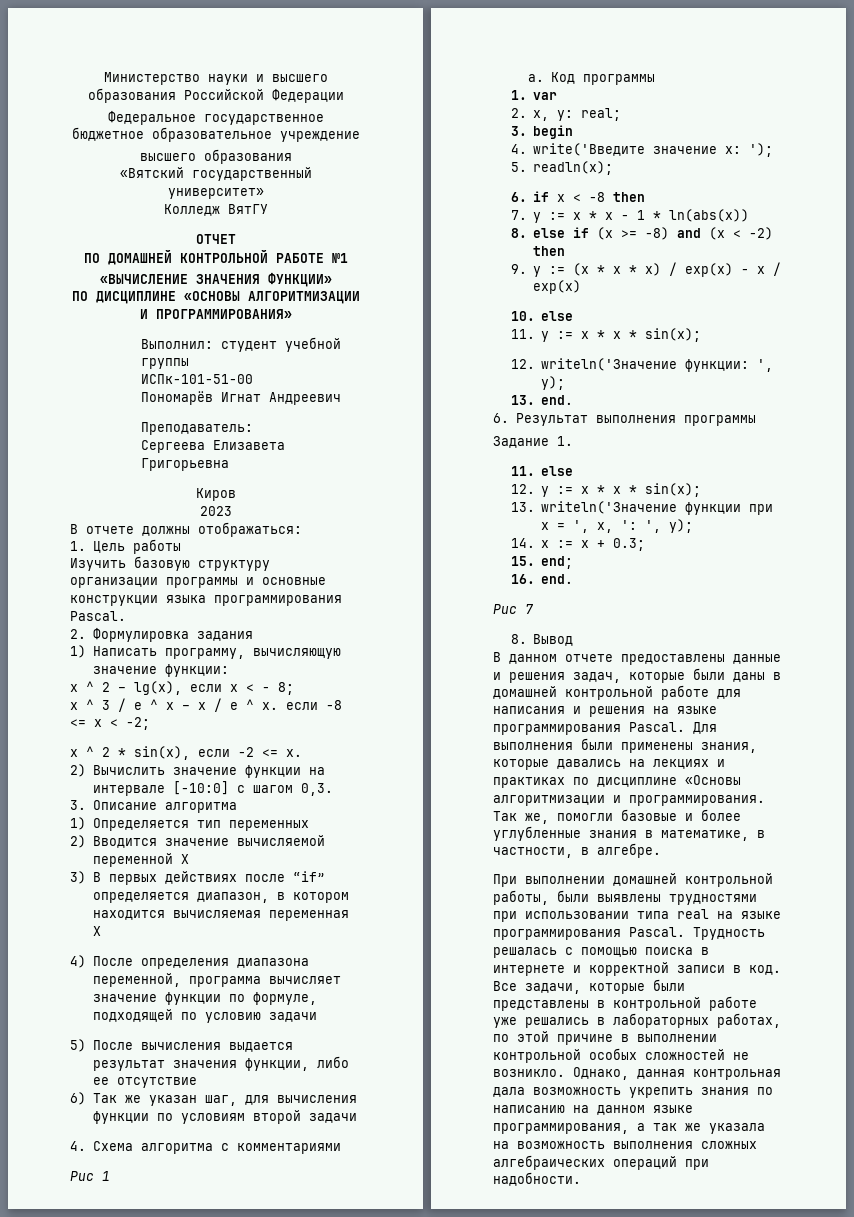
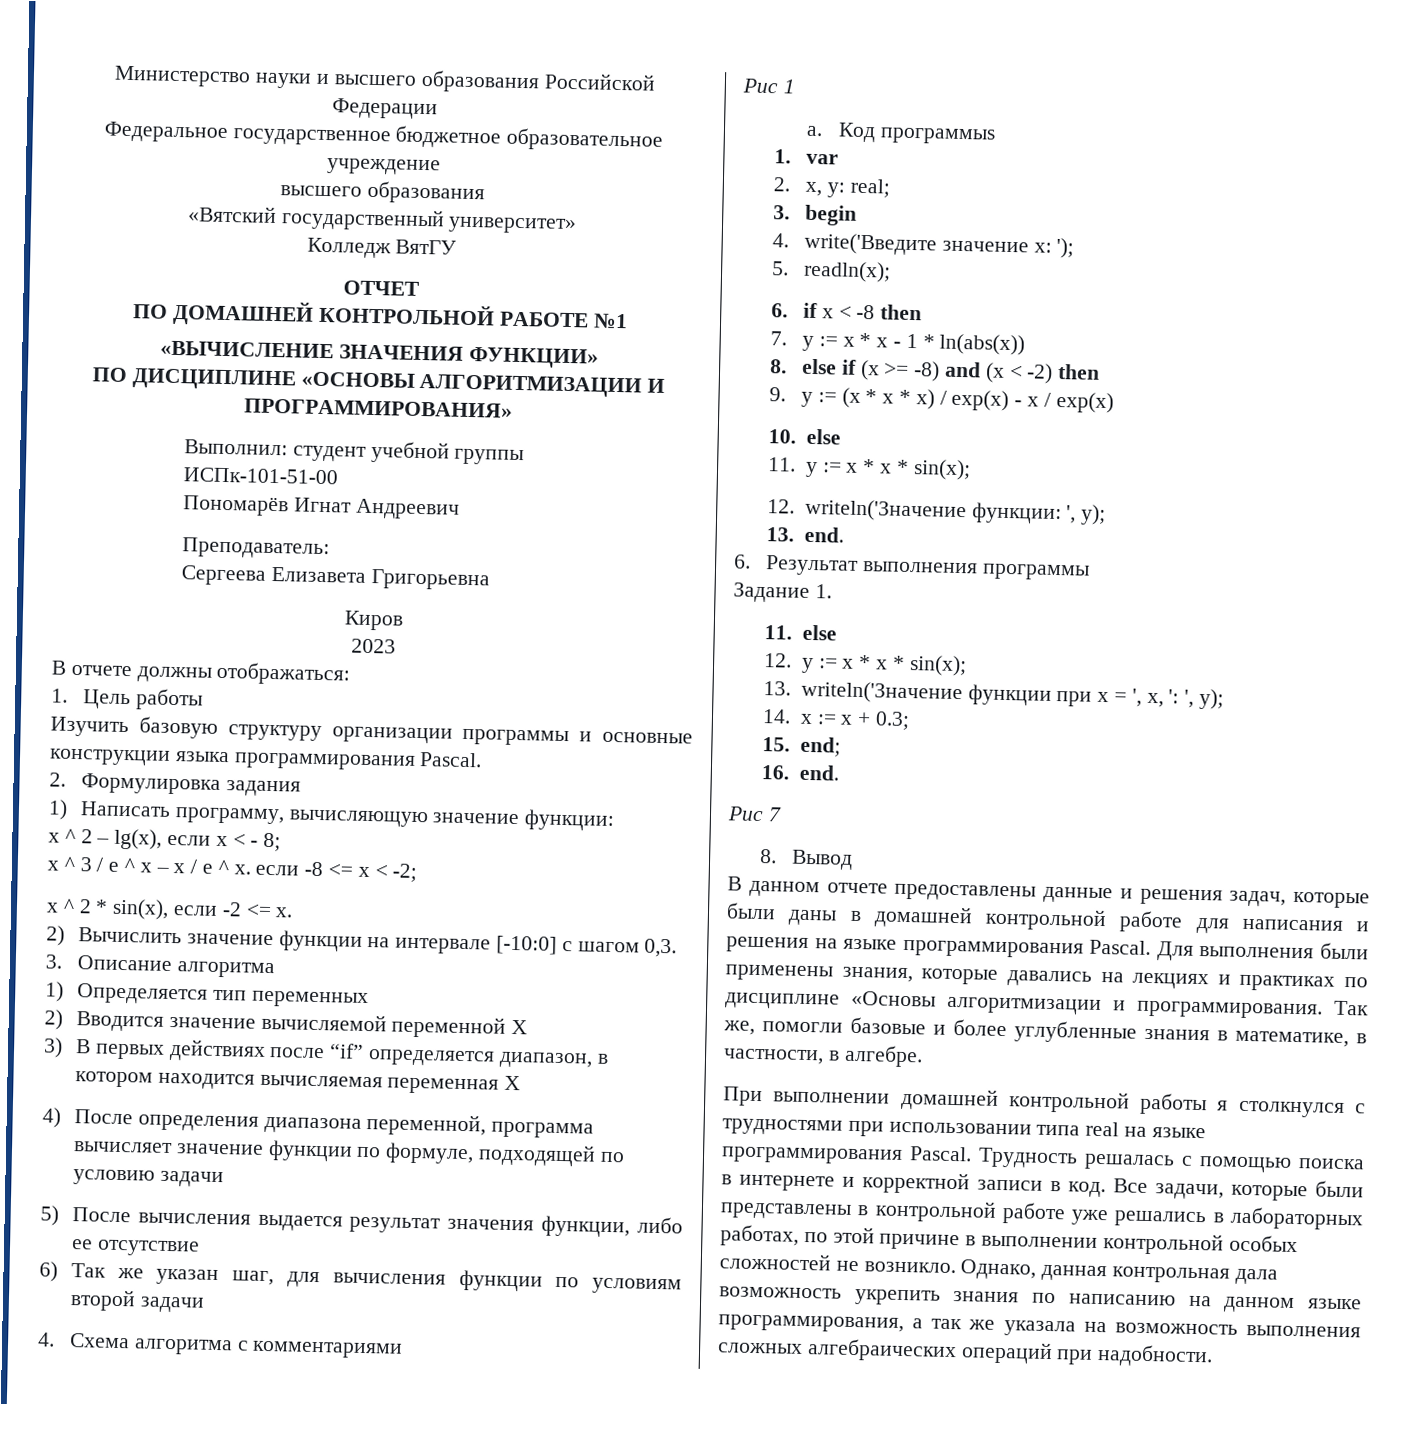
- Код программы
+ Код программыs
- При выполнении домашней контрольной работы, были выявлены трудностями при использовании типа real на языке программирования Pascal.
+ При выполнении домашней контрольной работы я столкнулся с трудностями при использовании типа real на языке программирования Pascal.

